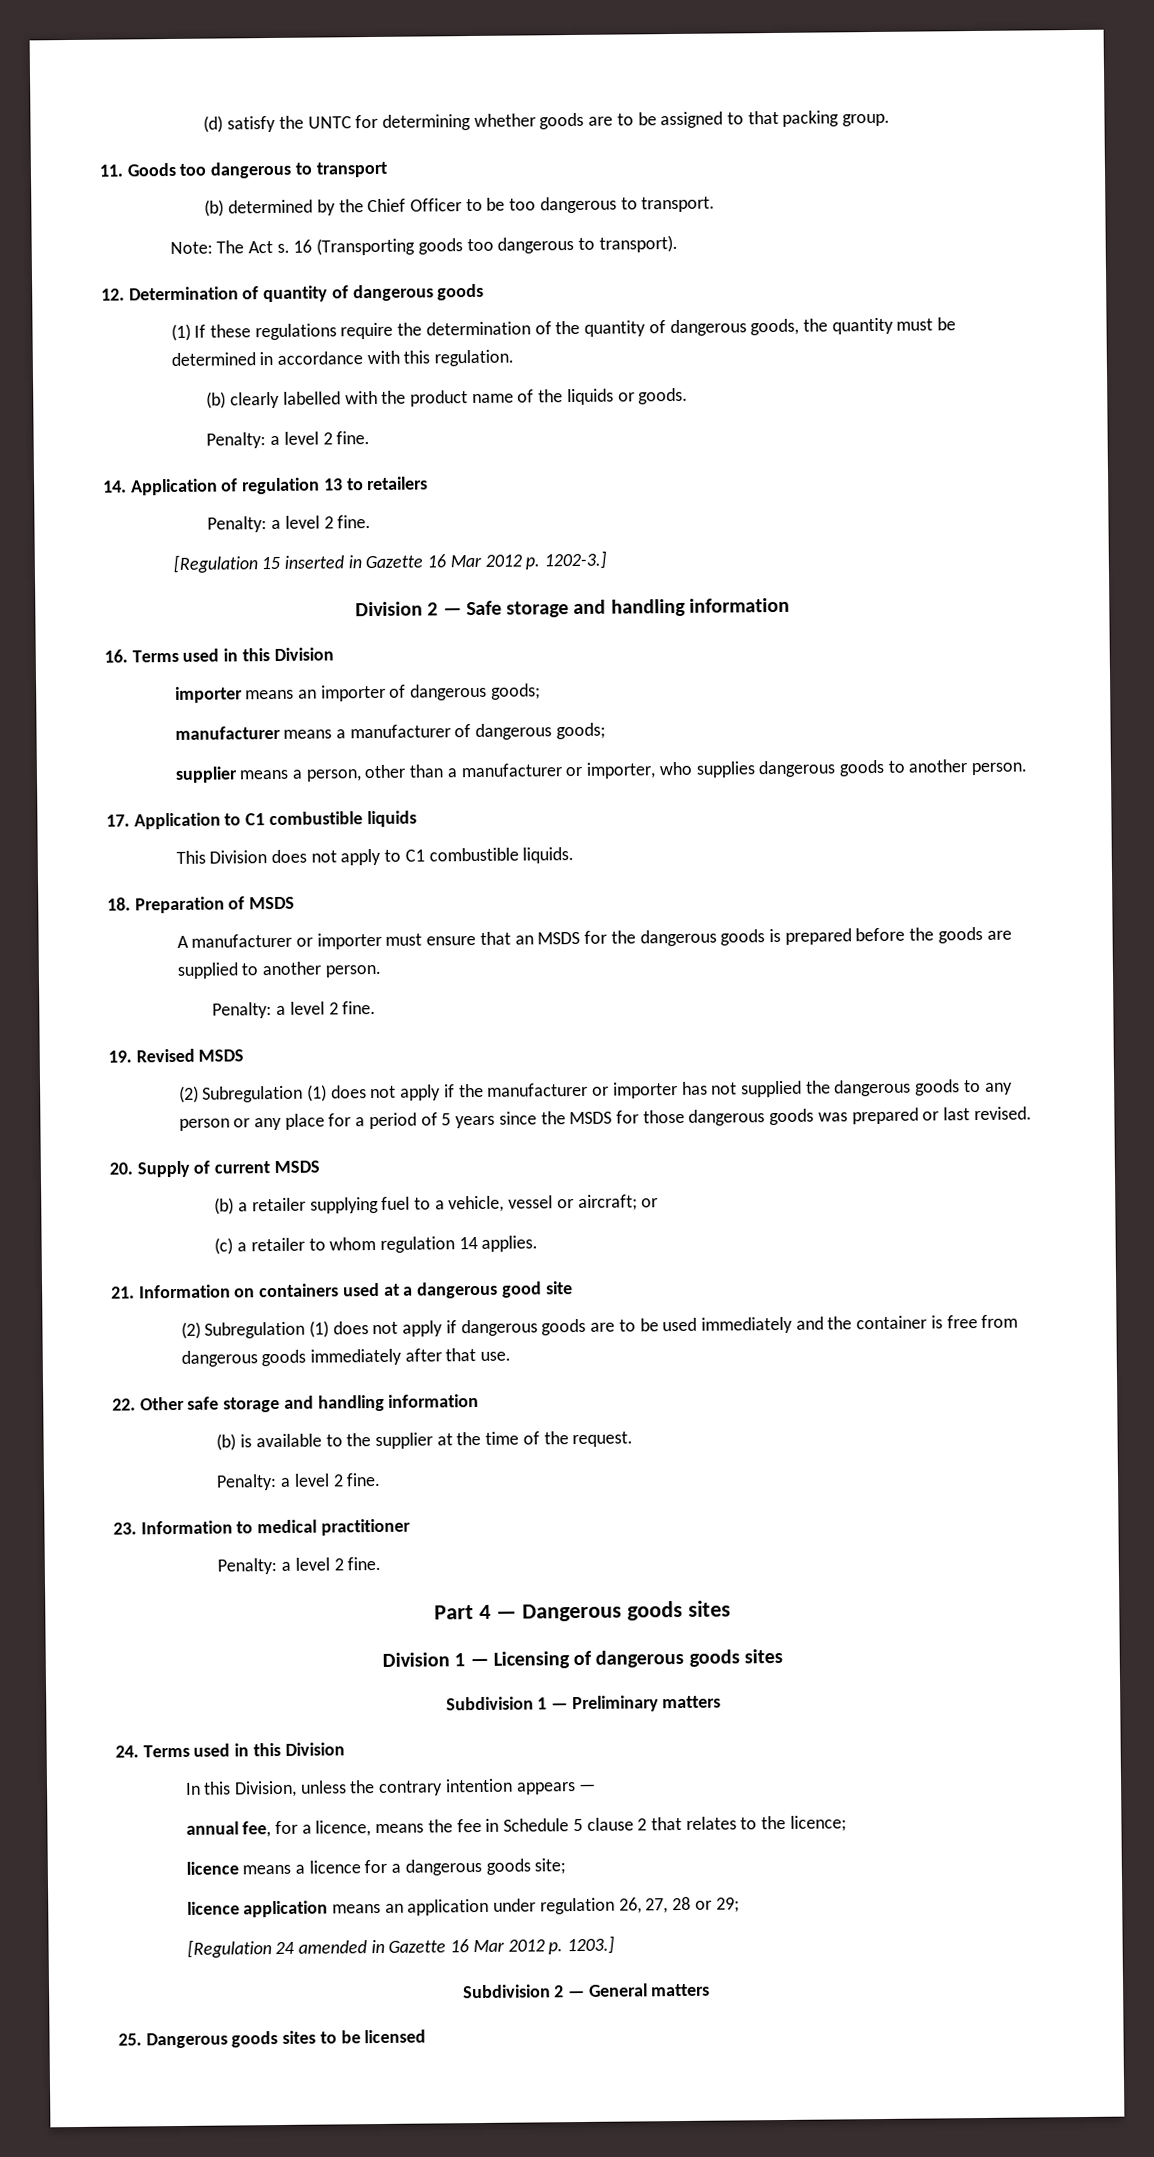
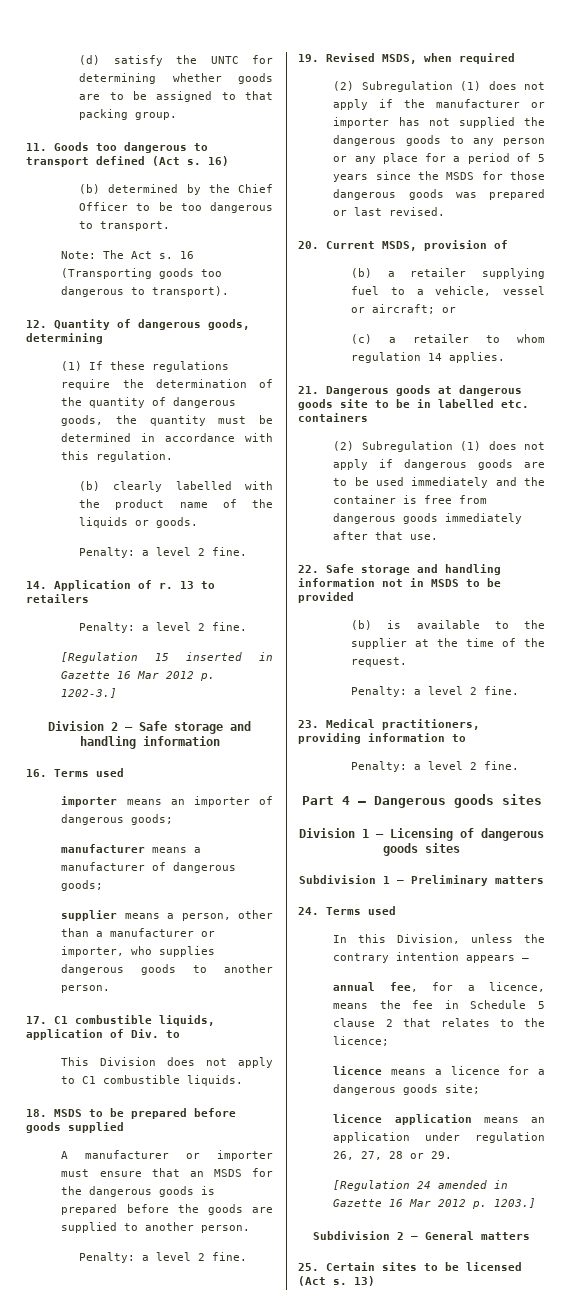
- 11. Goods too dangerous to transport
+ 11. Goods too dangerous to transport defined (Act s. 16)
- 12. Determination of quantity of dangerous goods
+ 12. Quantity of dangerous goods, determining
- 14. Application of regulation 13 to retailers
+ 14. Application of r. 13 to retailers
- 16. Terms used in this Division
+ 16. Terms used
- 17. Application to C1 combustible liquids
+ 17. C1 combustible liquids, application of Div. to
- 18. Preparation of MSDS
+ 18. MSDS to be prepared before goods supplied
- 19. Revised MSDS
+ 19. Revised MSDS, when required
- 20. Supply of current MSDS
+ 20. Current MSDS, provision of
- 21. Information on containers used at a dangerous good site
+ 21. Dangerous goods at dangerous goods site to be in labelled etc. containers
- 22. Other safe storage and handling information
+ 22. Safe storage and handling information not in MSDS to be provided
- 23. Information to medical practitioner
+ 23. Medical practitioners, providing information to
- 24. Terms used in this Division
+ 24. Terms used
- licence application means an application under regulation 26, 27, 28 or 29;
+ licence application means an application under regulation 26, 27, 28 or 29.
- 25. Dangerous goods sites to be licensed
+ 25. Certain sites to be licensed (Act s. 13)

